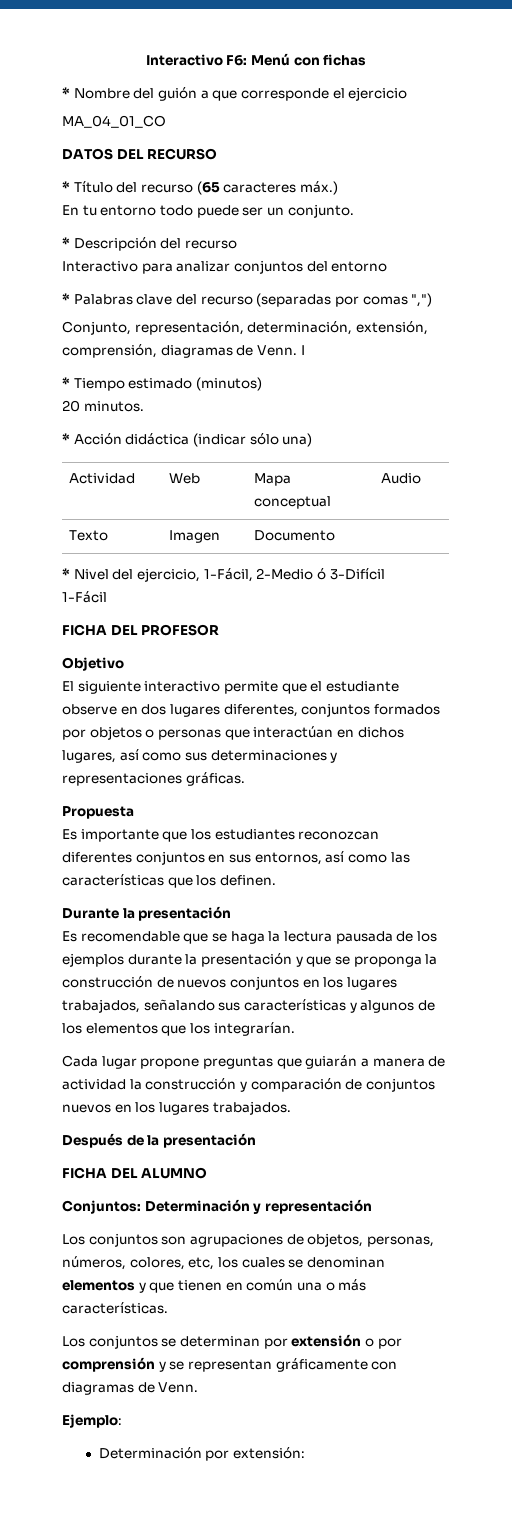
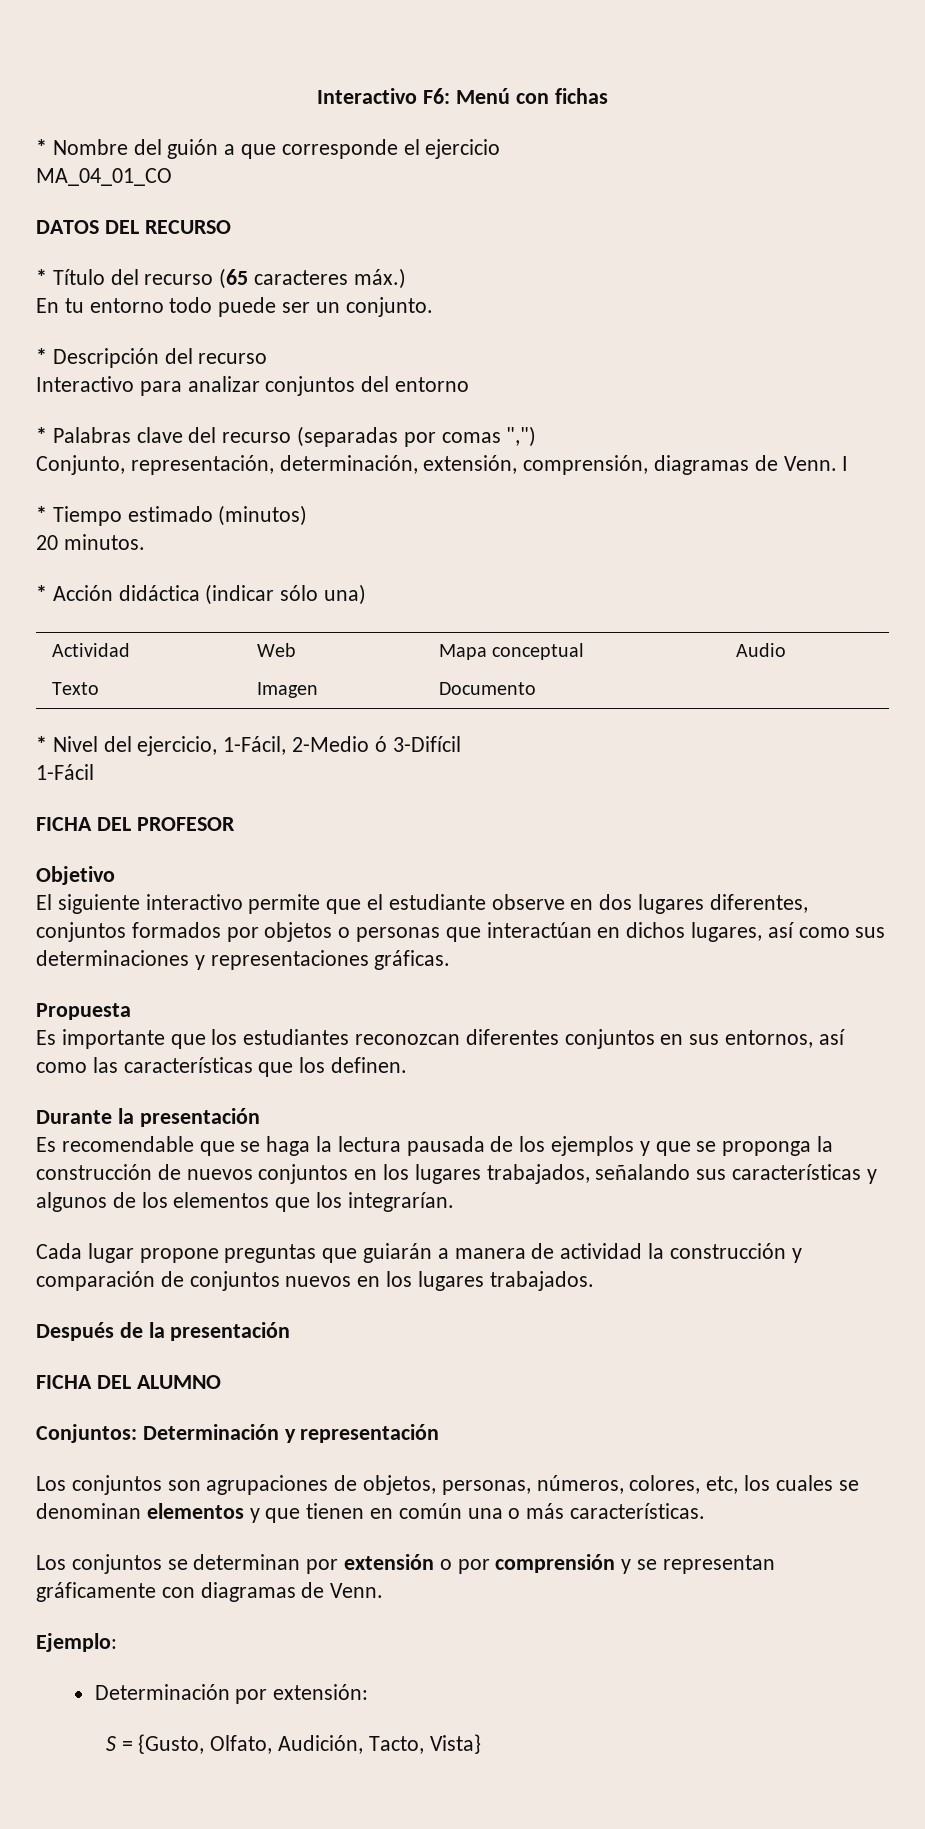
- Es recomendable que se haga la lectura pausada de los ejemplos durante la presentación y que se proponga la construcción de nuevos conjuntos en los lugares trabajados, señalando sus características y algunos de los elementos que los integrarían.
+ Es recomendable que se haga la lectura pausada de los ejemplos y que se proponga la construcción de nuevos conjuntos en los lugares trabajados, señalando sus características y algunos de los elementos que los integrarían.
+ S = {Gusto, Olfato, Audición, Tacto, Vista}

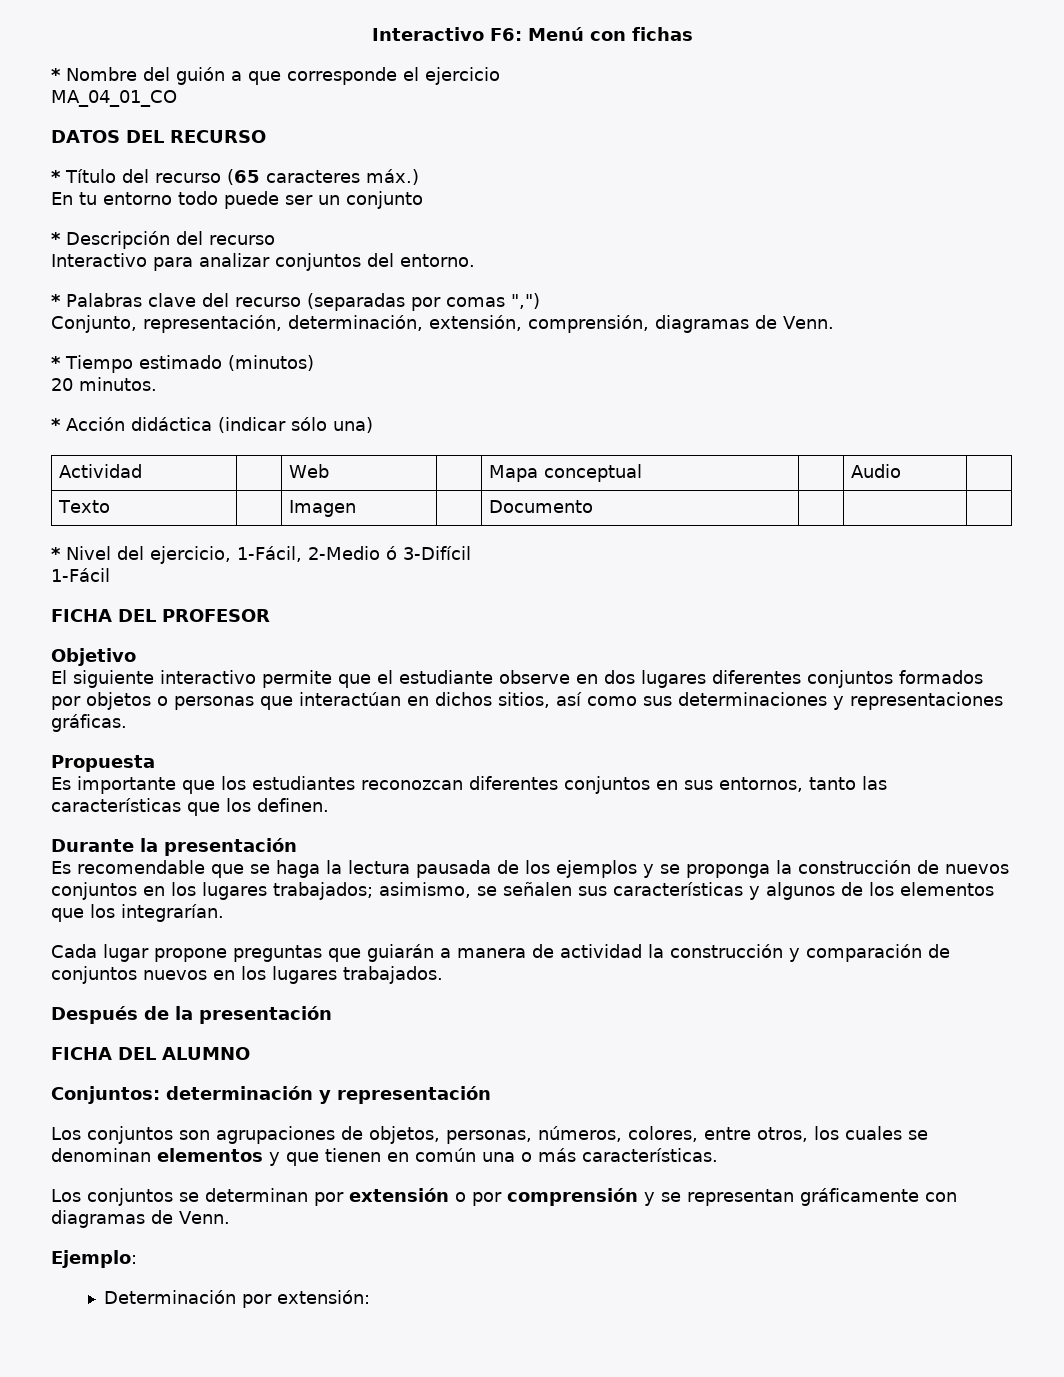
- En tu entorno todo puede ser un conjunto.
+ En tu entorno todo puede ser un conjunto
- Interactivo para analizar conjuntos del entorno
+ Interactivo para analizar conjuntos del entorno.
- Conjunto, representación, determinación, extensión, comprensión, diagramas de Venn. I
+ Conjunto, representación, determinación, extensión, comprensión, diagramas de Venn.
- El siguiente interactivo permite que el estudiante observe en dos lugares diferentes, conjuntos formados por objetos o personas que interactúan en dichos lugares, así como sus determinaciones y representaciones gráficas.
+ El siguiente interactivo permite que el estudiante observe en dos lugares diferentes conjuntos formados por objetos o personas que interactúan en dichos sitios, así como sus determinaciones y representaciones gráficas.
- Es importante que los estudiantes reconozcan diferentes conjuntos en sus entornos, así como las características que los definen.
+ Es importante que los estudiantes reconozcan diferentes conjuntos en sus entornos, tanto las características que los definen.
- Es recomendable que se haga la lectura pausada de los ejemplos y que se proponga la construcción de nuevos conjuntos en los lugares trabajados, señalando sus características y algunos de los elementos que los integrarían.
+ Es recomendable que se haga la lectura pausada de los ejemplos y se proponga la construcción de nuevos conjuntos en los lugares trabajados; asimismo, se señalen sus características y algunos de los elementos que los integrarían.
- Conjuntos: Determinación y representación
+ Conjuntos: determinación y representación
- Los conjuntos son agrupaciones de objetos, personas, números, colores, etc, los cuales se denominan elementos y que tienen en común una o más características.
+ Los conjuntos son agrupaciones de objetos, personas, números, colores, entre otros, los cuales se denominan elementos y que tienen en común una o más características.
- S = {Gusto, Olfato, Audición, Tacto, Vista}

